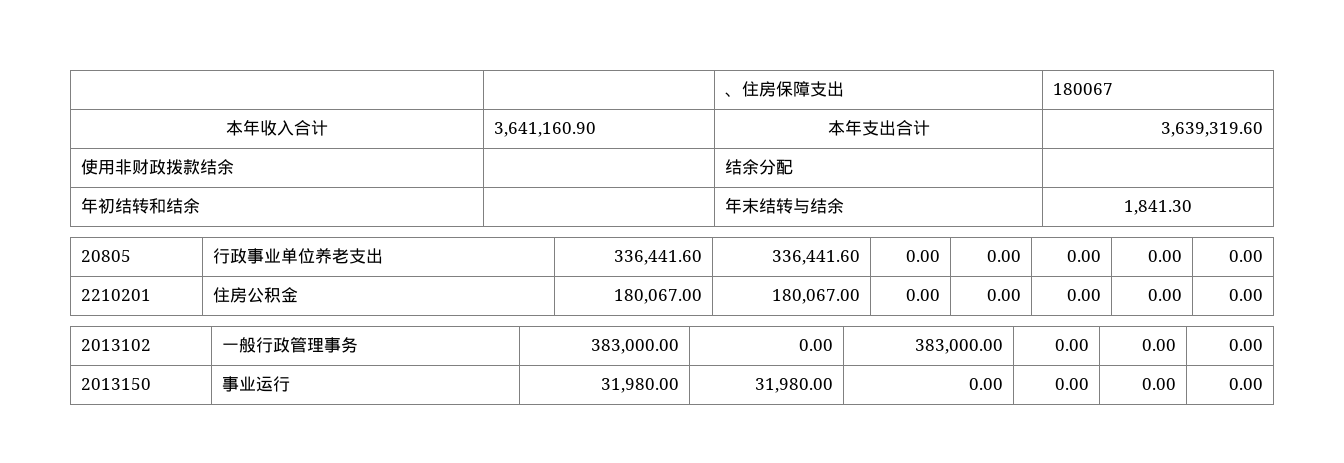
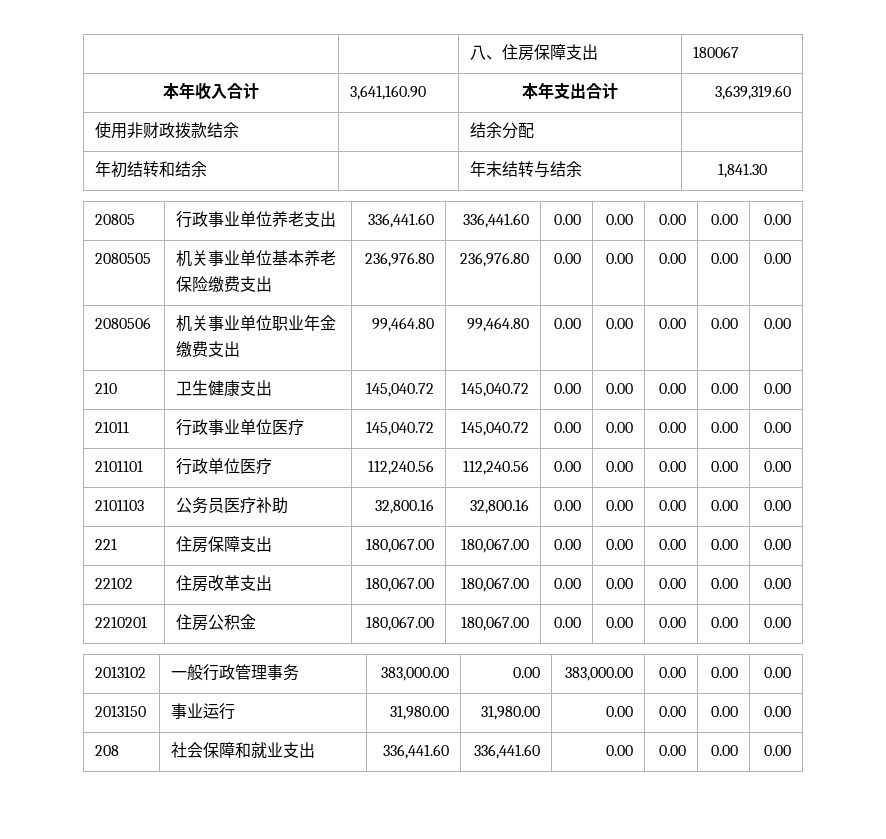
- | | 、住房保障支出 | 180067
+ | | 八、住房保障支出 | 180067
+ 2080505 | 机关事业单位基本养老保险缴费支出 | 236,976.80 | 236,976.80 | 0.00 | 0.00 | 0.00 | 0.00 | 0.00
+ 2080506 | 机关事业单位职业年金缴费支出 | 99,464.80 | 99,464.80 | 0.00 | 0.00 | 0.00 | 0.00 | 0.00
+ 210 | 卫生健康支出 | 145,040.72 | 145,040.72 | 0.00 | 0.00 | 0.00 | 0.00 | 0.00
+ 21011 | 行政事业单位医疗 | 145,040.72 | 145,040.72 | 0.00 | 0.00 | 0.00 | 0.00 | 0.00
+ 2101101 | 行政单位医疗 | 112,240.56 | 112,240.56 | 0.00 | 0.00 | 0.00 | 0.00 | 0.00
+ 2101103 | 公务员医疗补助 | 32,800.16 | 32,800.16 | 0.00 | 0.00 | 0.00 | 0.00 | 0.00
+ 221 | 住房保障支出 | 180,067.00 | 180,067.00 | 0.00 | 0.00 | 0.00 | 0.00 | 0.00
+ 22102 | 住房改革支出 | 180,067.00 | 180,067.00 | 0.00 | 0.00 | 0.00 | 0.00 | 0.00
+ 208 | 社会保障和就业支出 | 336,441.60 | 336,441.60 | 0.00 | 0.00 | 0.00 | 0.00

